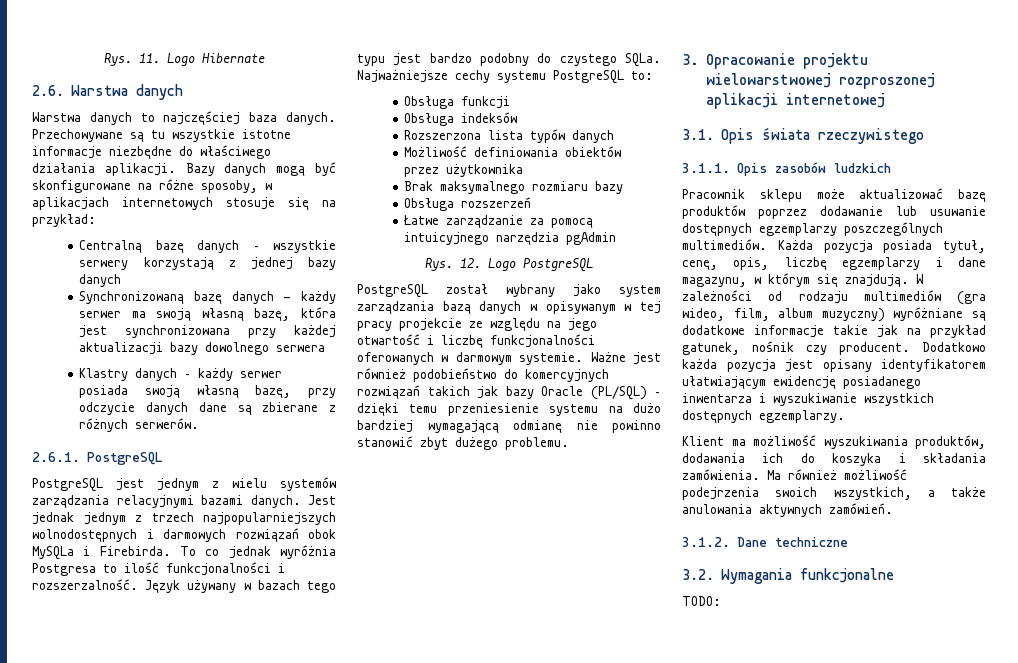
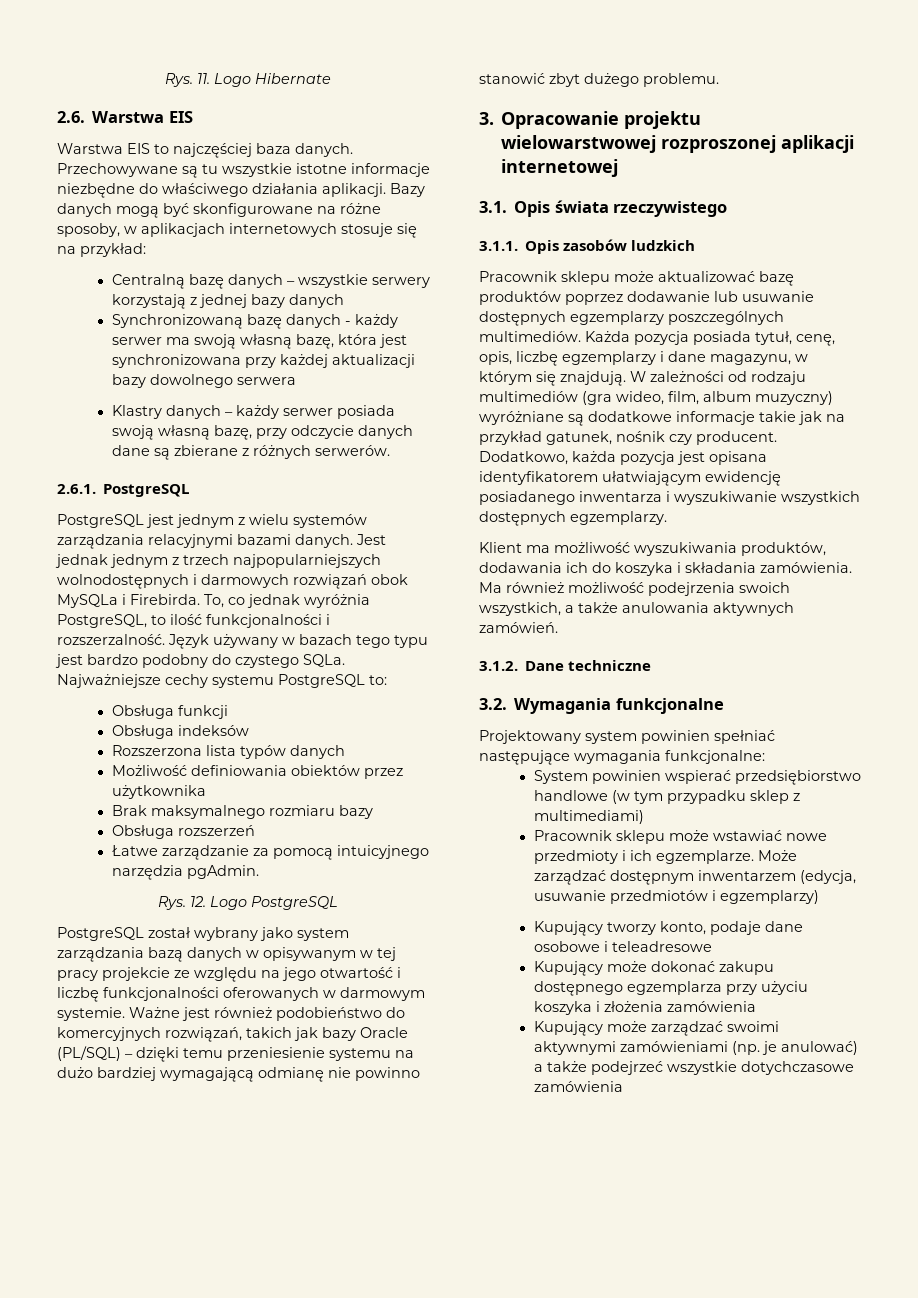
- 2.6. Warstwa danych
- Warstwa danych to najczęściej baza danych.
+ 2.6. Warstwa EIS
+ Warstwa EIS to najczęściej baza danych.
- To co jednak wyróżnia Postgresa to ilość funkcjonalności i rozszerzalność.
+ To, co jednak wyróżnia PostgreSQL, to ilość funkcjonalności i rozszerzalność.
- Łatwe zarządzanie za pomocą intuicyjnego narzędzia pgAdmin
+ Łatwe zarządzanie za pomocą intuicyjnego narzędzia pgAdmin.
- Ważne jest również podobieństwo do komercyjnych rozwiązań takich jak bazy Oracle (PL/SQL) – dzięki temu przeniesienie systemu na dużo bardziej wymagającą odmianę nie powinno stanowić zbyt dużego problemu.
+ Ważne jest również podobieństwo do komercyjnych rozwiązań, takich jak bazy Oracle (PL/SQL) – dzięki temu przeniesienie systemu na dużo bardziej wymagającą odmianę nie powinno stanowić zbyt dużego problemu.
- Dodatkowo każda pozycja jest opisany identyfikatorem ułatwiającym ewidencję posiadanego inwentarza i wyszukiwanie wszystkich dostępnych egzemplarzy.
+ Dodatkowo, każda pozycja jest opisana identyfikatorem ułatwiającym ewidencję posiadanego inwentarza i wyszukiwanie wszystkich dostępnych egzemplarzy.
- TODO:
+ Projektowany system powinien spełniać następujące wymagania funkcjonalne:
+ System powinien wspierać przedsiębiorstwo handlowe (w tym przypadku sklep z multimediami)
+ Pracownik sklepu może wstawiać nowe przedmioty i ich egzemplarze. Może zarządzać dostępnym inwentarzem (edycja, usuwanie przedmiotów i egzemplarzy)
+ Kupujący tworzy konto, podaje dane osobowe i teleadresowe
+ Kupujący może dokonać zakupu dostępnego egzemplarza przy użyciu koszyka i złożenia zamówienia
+ Kupujący może zarządzać swoimi aktywnymi zamówieniami (np. je anulować) a także podejrzeć wszystkie dotychczasowe zamówienia

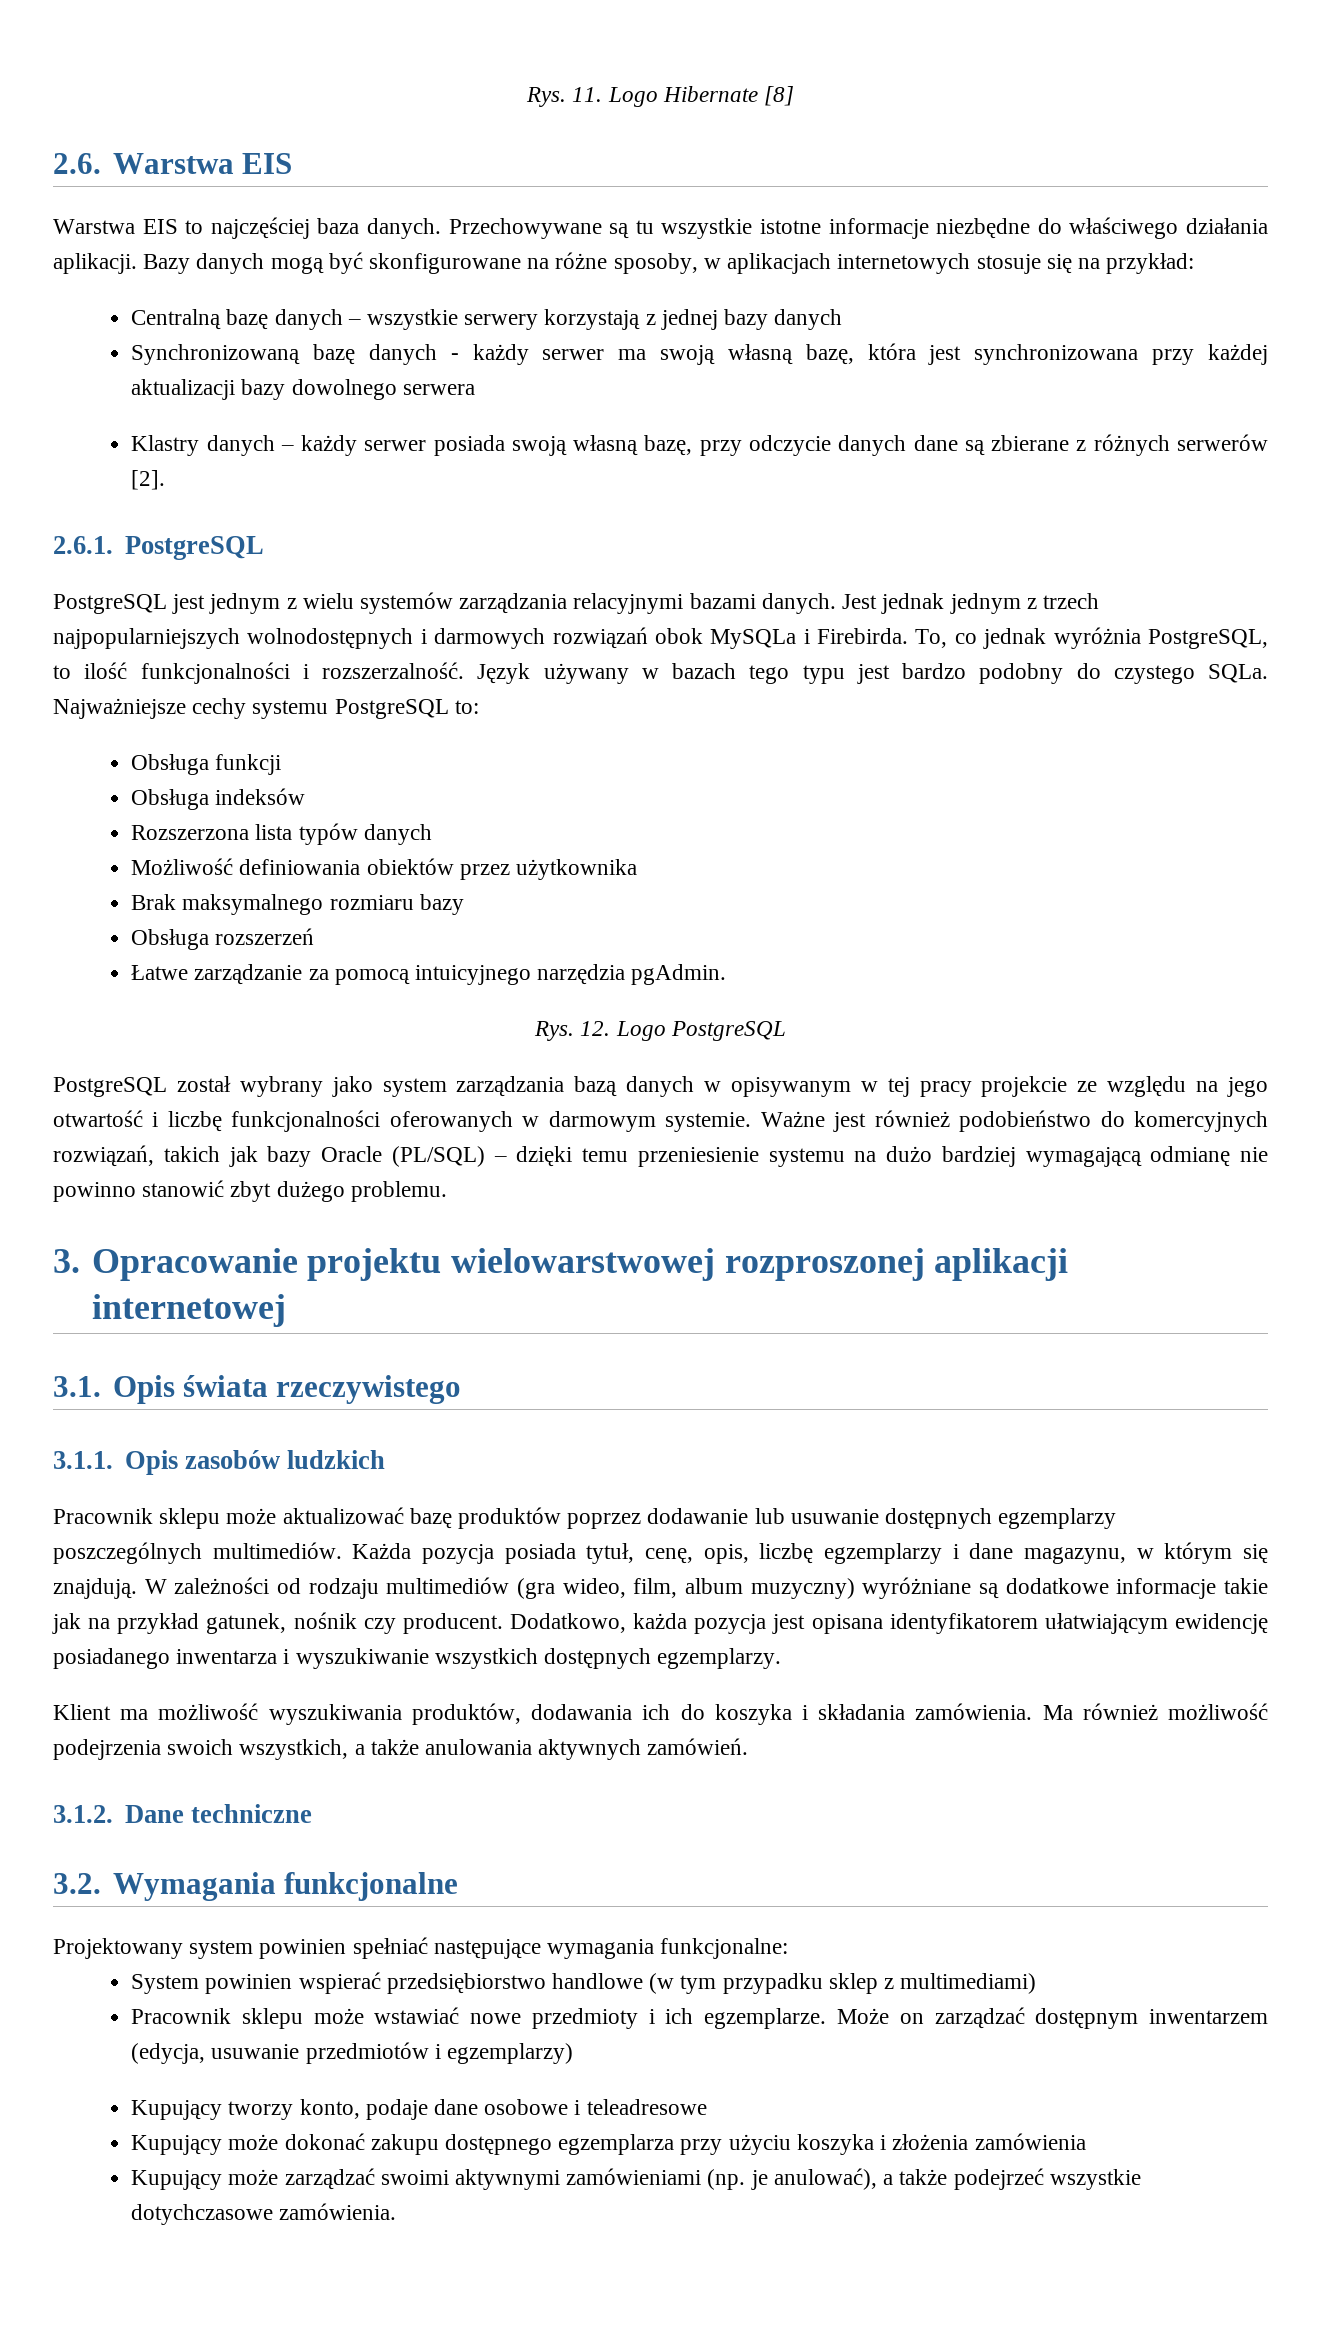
- Rys. 11. Logo Hibernate
+ Rys. 11. Logo Hibernate [8]
- Klastry danych – każdy serwer posiada swoją własną bazę, przy odczycie danych dane są zbierane z różnych serwerów.
+ Klastry danych – każdy serwer posiada swoją własną bazę, przy odczycie danych dane są zbierane z różnych serwerów [2].
- Może zarządzać dostępnym inwentarzem (edycja, usuwanie przedmiotów i egzemplarzy)
+ Może on zarządzać dostępnym inwentarzem (edycja, usuwanie przedmiotów i egzemplarzy)
- Kupujący może zarządzać swoimi aktywnymi zamówieniami (np. je anulować) a także podejrzeć wszystkie dotychczasowe zamówienia
+ Kupujący może zarządzać swoimi aktywnymi zamówieniami (np. je anulować), a także podejrzeć wszystkie dotychczasowe zamówienia.

